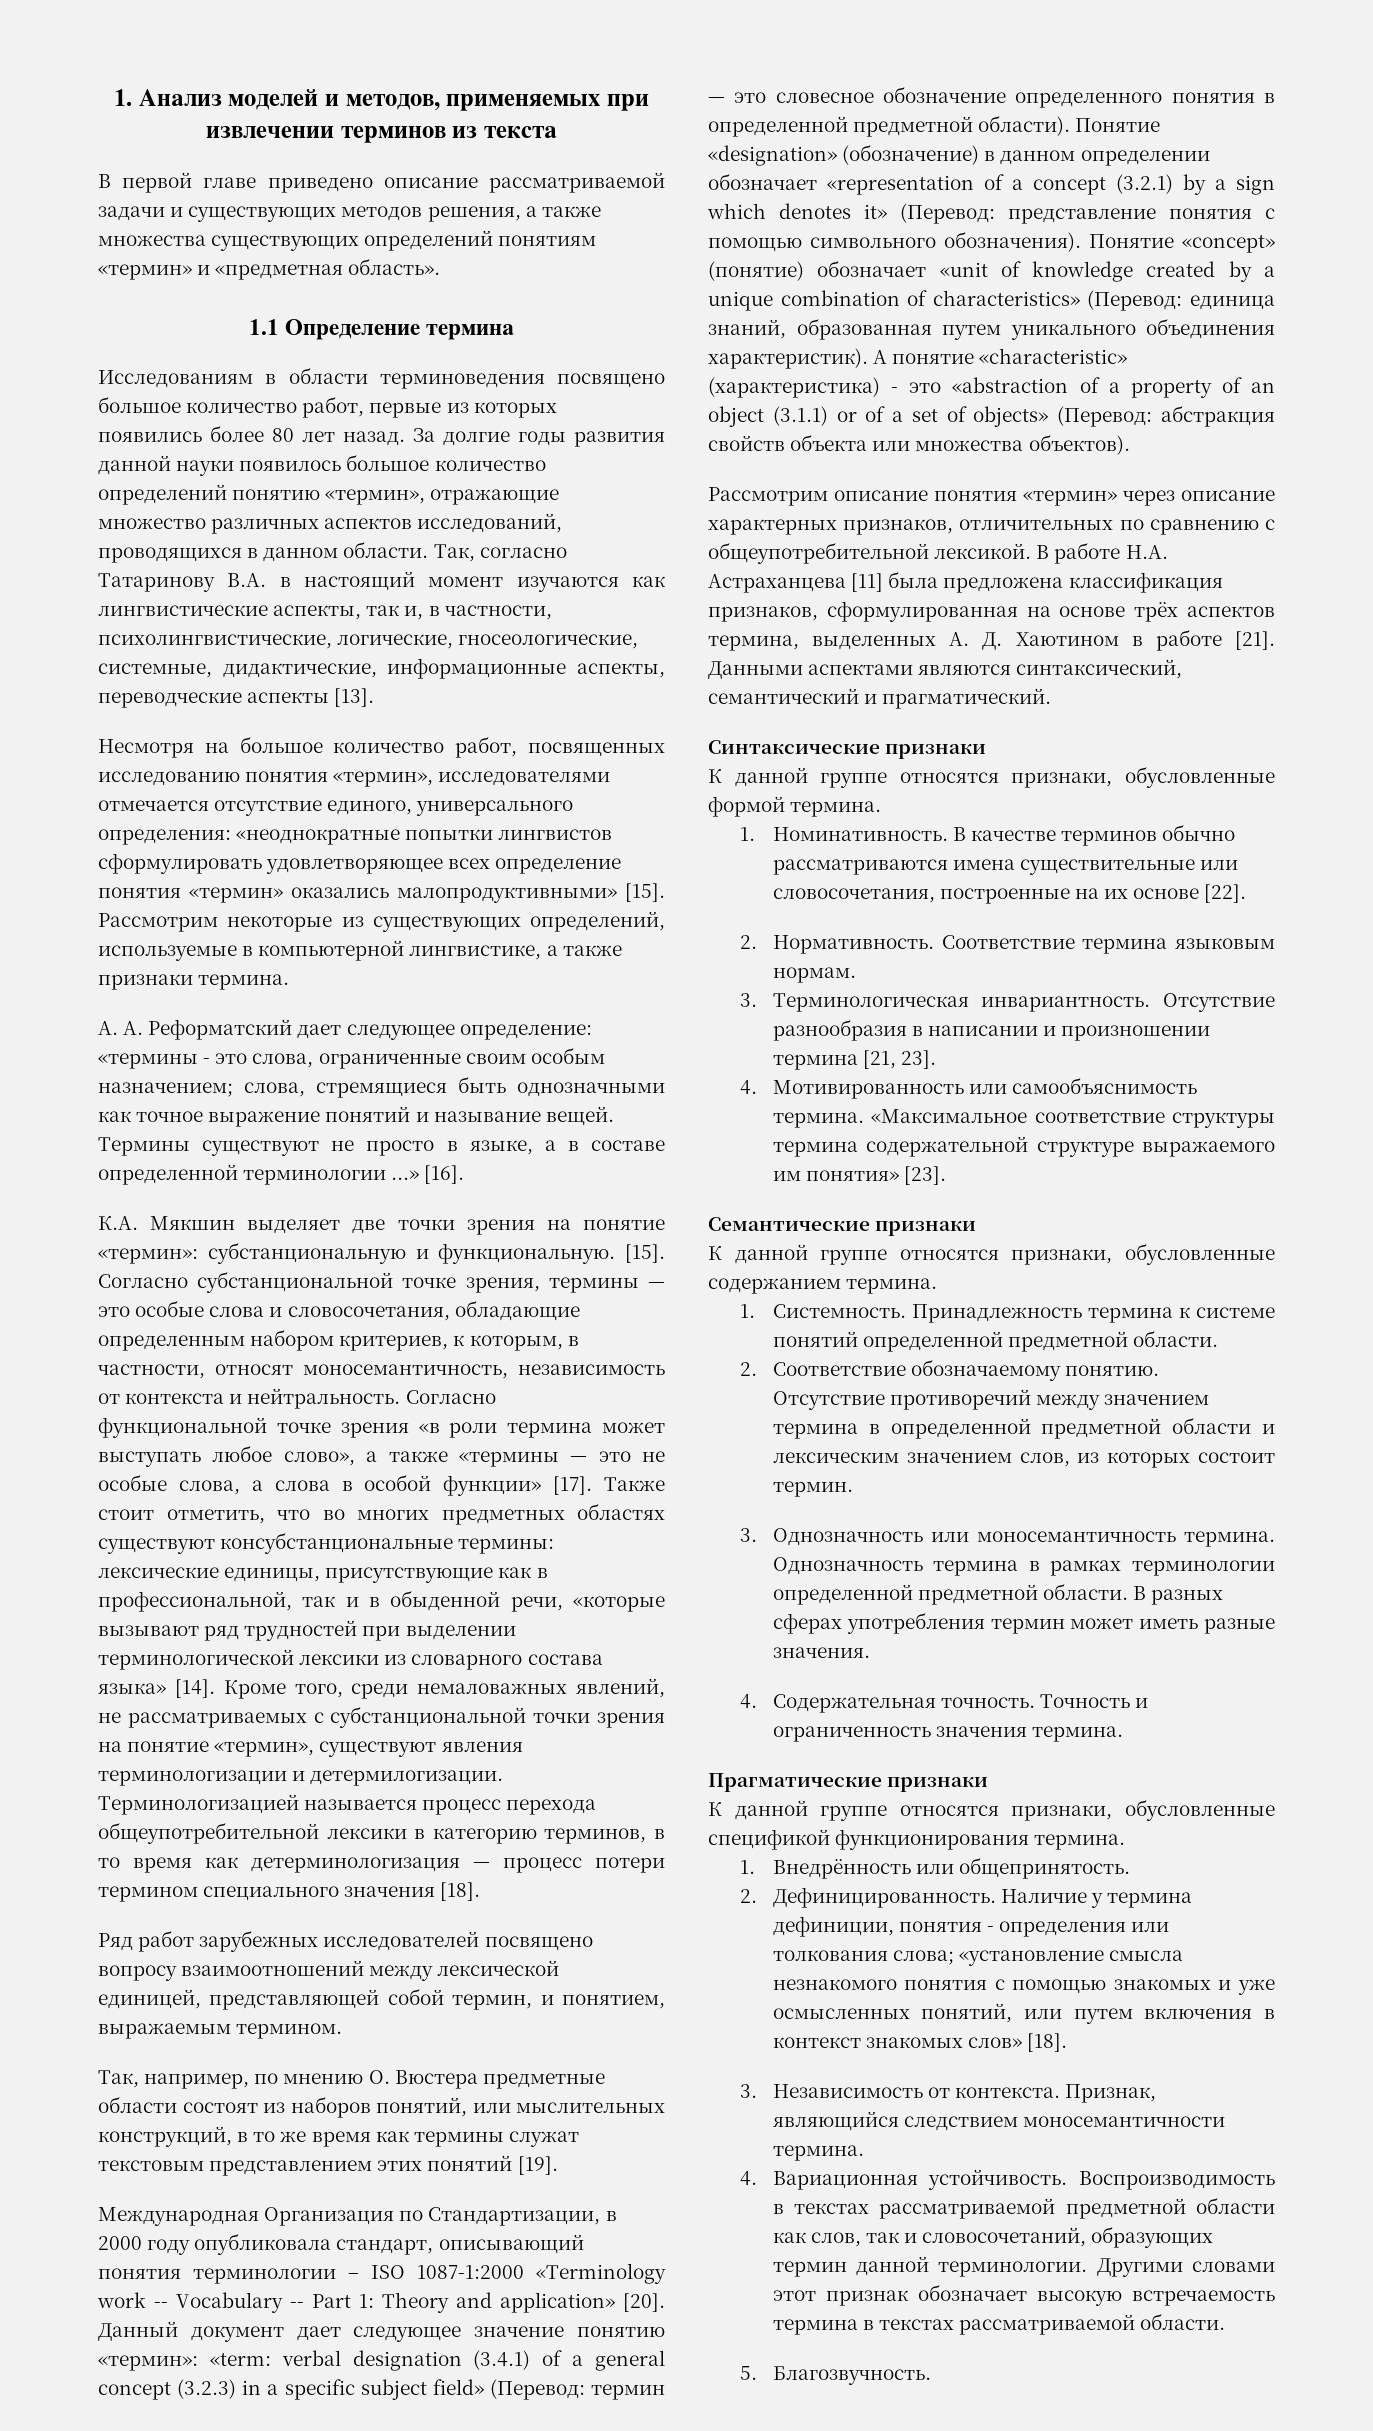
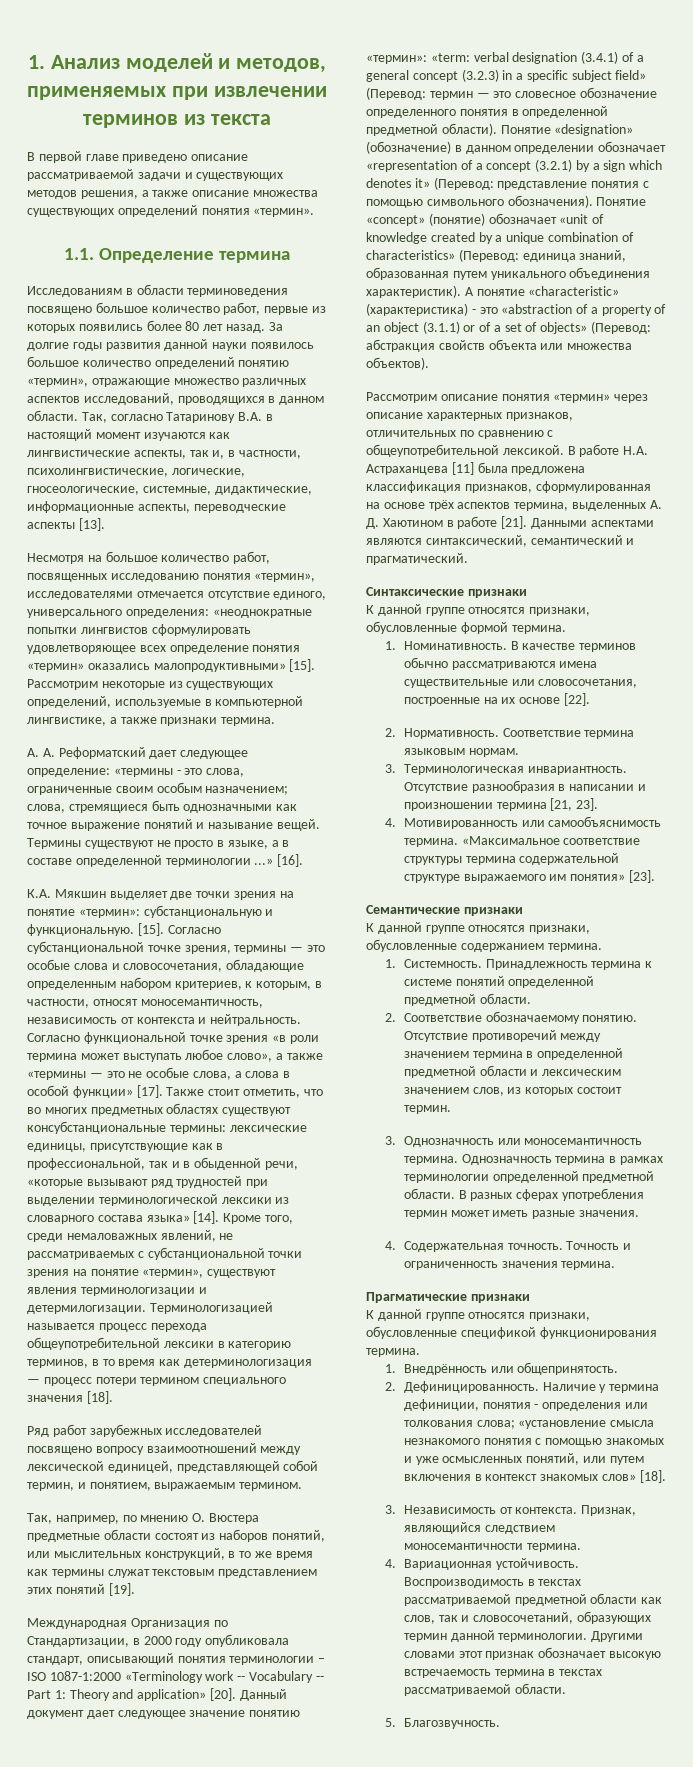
- В первой главе приведено описание рассматриваемой задачи и существующих методов решения, а также множества существующих определений понятиям «термин» и «предметная область».
- 1.1 Определение термина
+ В первой главе приведено описание рассматриваемой задачи и существующих методов решения, а также описание множества существующих определений понятия «термин».
+ 1.1. Определение термина

